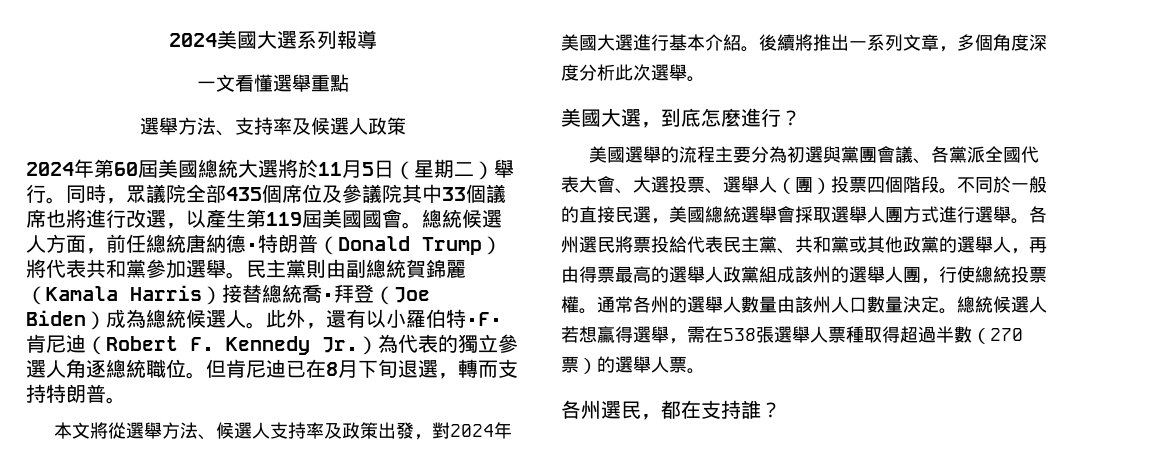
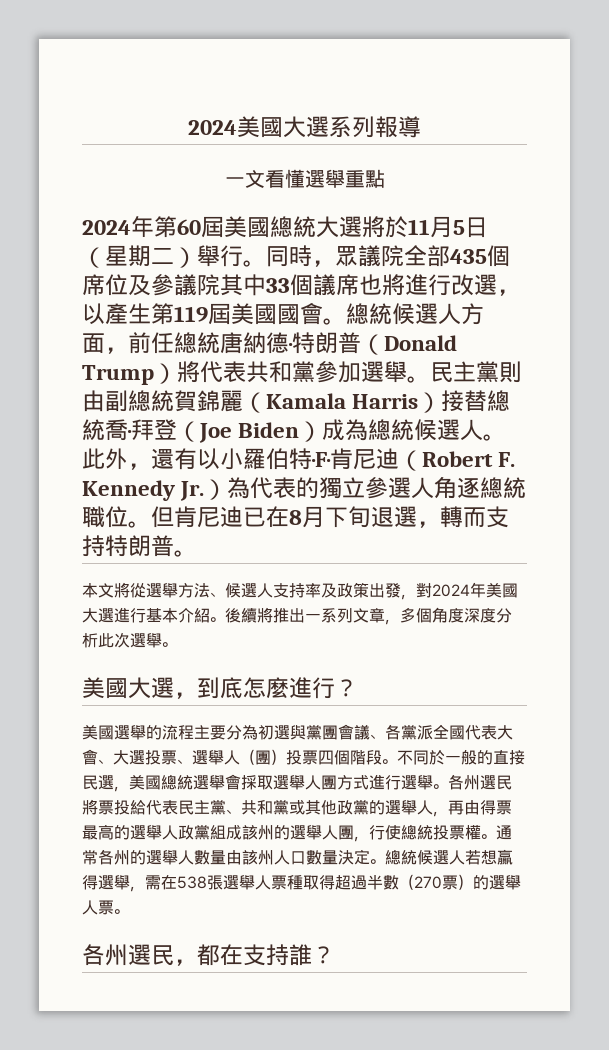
- 選舉方法、支持率及候選人政策

